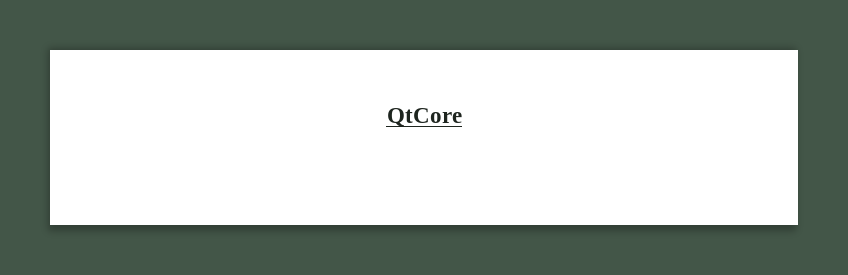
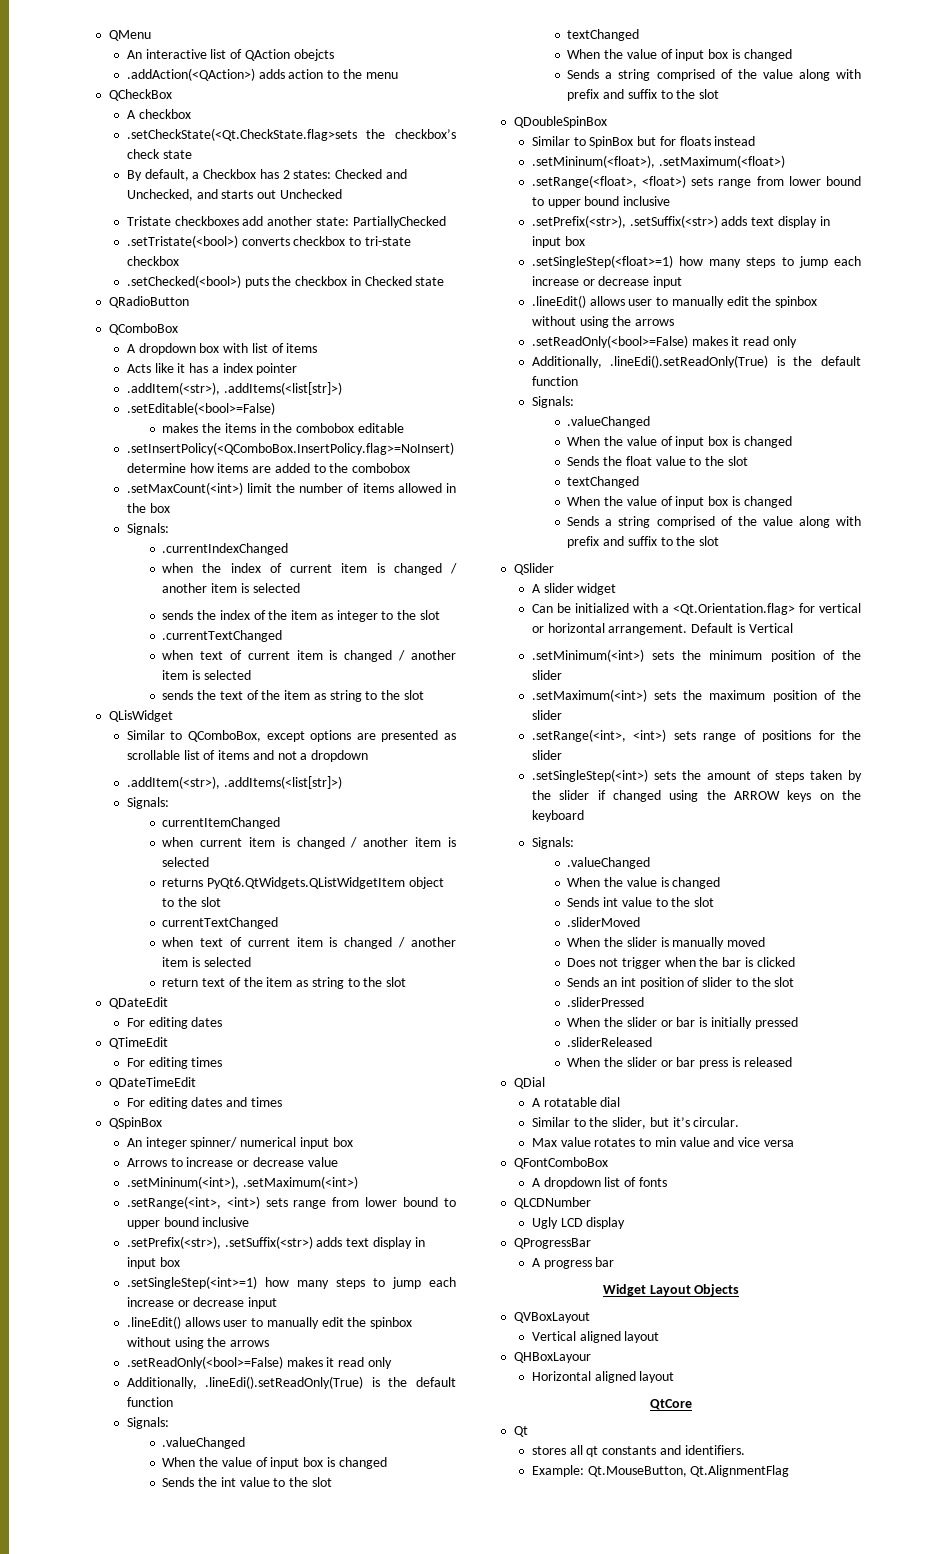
+ QMenu
+ An interactive list of QAction obejcts
+ .addAction(<QAction>) adds action to the menu
+ QCheckBox
+ A checkbox
+ .setCheckState(<Qt.CheckState.flag>sets the checkbox’s check state
+ By default, a Checkbox has 2 states: Checked and Unchecked, and starts out Unchecked
+ Tristate checkboxes add another state: PartiallyChecked
+ .setTristate(<bool>) converts checkbox to tri-state checkbox
+ .setChecked(<bool>) puts the checkbox in Checked state
+ QRadioButton
+ QComboBox
+ A dropdown box with list of items
+ Acts like it has a index pointer
+ .addItem(<str>), .addItems(<list[str]>)
+ .setEditable(<bool>=False)
+ makes the items in the combobox editable
+ .setInsertPolicy(<QComboBox.InsertPolicy.flag>=NoInsert) determine how items are added to the combobox
+ .setMaxCount(<int>) limit the number of items allowed in the box
+ Signals:
+ .currentIndexChanged
+ when the index of current item is changed / another item is selected
+ sends the index of the item as integer to the slot
+ .currentTextChanged
+ when text of current item is changed / another item is selected
+ sends the text of the item as string to the slot
+ QLisWidget
+ Similar to QComboBox, except options are presented as scrollable list of items and not a dropdown
+ .addItem(<str>), .addItems(<list[str]>)
+ Signals:
+ currentItemChanged
+ when current item is changed / another item is selected
+ returns PyQt6.QtWidgets.QListWidgetItem object to the slot
+ currentTextChanged
+ when text of current item is changed / another item is selected
+ return text of the item as string to the slot
+ QDateEdit
+ For editing dates
+ QTimeEdit
+ For editing times
+ QDateTimeEdit
+ For editing dates and times
+ QSpinBox
+ An integer spinner/ numerical input box
+ Arrows to increase or decrease value
+ .setMininum(<int>), .setMaximum(<int>)
+ .setRange(<int>, <int>) sets range from lower bound to upper bound inclusive
+ .setPrefix(<str>), .setSuffix(<str>) adds text display in input box
+ .setSingleStep(<int>=1) how many steps to jump each increase or decrease input
+ .lineEdit() allows user to manually edit the spinbox without using the arrows
+ .setReadOnly(<bool>=False) makes it read only
+ Additionally, .lineEdi().setReadOnly(True) is the default function
+ Signals:
+ .valueChanged
+ When the value of input box is changed
+ Sends the int value to the slot
+ textChanged
+ When the value of input box is changed
+ Sends a string comprised of the value along with prefix and suffix to the slot
+ QDoubleSpinBox
+ Similar to SpinBox but for floats instead
+ .setMininum(<float>), .setMaximum(<float>)
+ .setRange(<float>, <float>) sets range from lower bound to upper bound inclusive
+ .setPrefix(<str>), .setSuffix(<str>) adds text display in input box
+ .setSingleStep(<float>=1) how many steps to jump each increase or decrease input
+ .lineEdit() allows user to manually edit the spinbox without using the arrows
+ .setReadOnly(<bool>=False) makes it read only
+ Additionally, .lineEdi().setReadOnly(True) is the default function
+ Signals:
+ .valueChanged
+ When the value of input box is changed
+ Sends the float value to the slot
+ textChanged
+ When the value of input box is changed
+ Sends a string comprised of the value along with prefix and suffix to the slot
+ QSlider
+ A slider widget
+ Can be initialized with a <Qt.Orientation.flag> for vertical or horizontal arrangement. Default is Vertical
+ .setMinimum(<int>) sets the minimum position of the slider
+ .setMaximum(<int>) sets the maximum position of the slider
+ .setRange(<int>, <int>) sets range of positions for the slider
+ .setSingleStep(<int>) sets the amount of steps taken by the slider if changed using the ARROW keys on the keyboard
+ Signals:
+ .valueChanged
+ When the value is changed
+ Sends int value to the slot
+ .sliderMoved
+ When the slider is manually moved
+ Does not trigger when the bar is clicked
+ Sends an int position of slider to the slot
+ .sliderPressed
+ When the slider or bar is initially pressed
+ .sliderReleased
+ When the slider or bar press is released
+ QDial
+ A rotatable dial
+ Similar to the slider, but it’s circular.
+ Max value rotates to min value and vice versa
+ QFontComboBox
+ A dropdown list of fonts
+ QLCDNumber
+ Ugly LCD display
+ QProgressBar
+ A progress bar
+ Widget Layout Objects
+ QVBoxLayout
+ Vertical aligned layout
+ QHBoxLayour
+ Horizontal aligned layout
  QtCore
+ Qt
+ stores all qt constants and identifiers.
+ Example: Qt.MouseButton, Qt.AlignmentFlag

